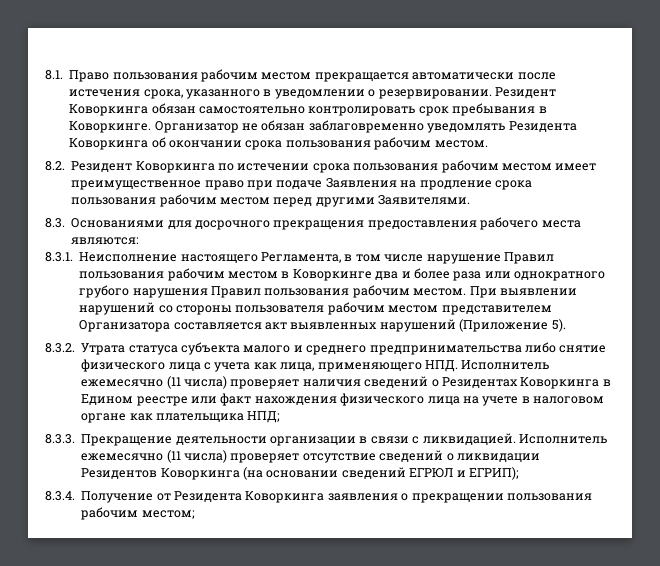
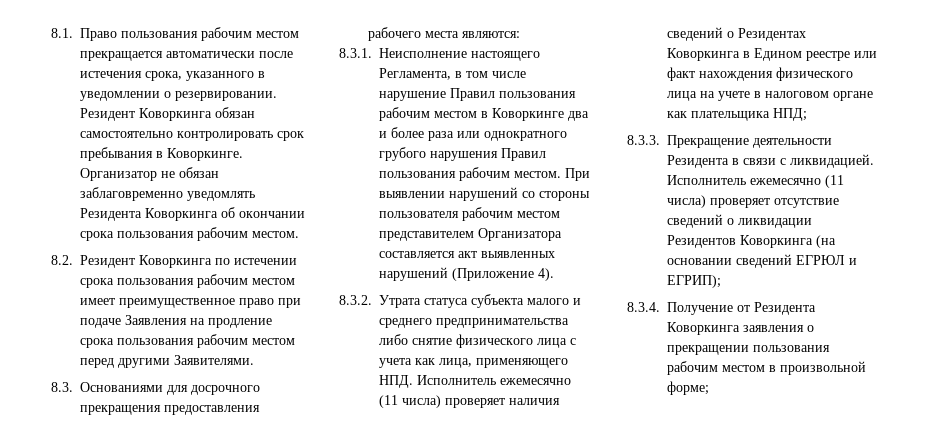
- При выявлении нарушений со стороны пользователя рабочим местом представителем Организатора составляется акт выявленных нарушений (Приложение 5).
+ При выявлении нарушений со стороны пользователя рабочим местом представителем Организатора составляется акт выявленных нарушений (Приложение 4).
- 8.3.3. Прекращение деятельности организации в связи с ликвидацией.
+ 8.3.3. Прекращение деятельности Резидента в связи с ликвидацией.
- 8.3.4. Получение от Резидента Коворкинга заявления о прекращении пользования рабочим местом;
+ 8.3.4. Получение от Резидента Коворкинга заявления о прекращении пользования рабочим местом в произвольной форме;

